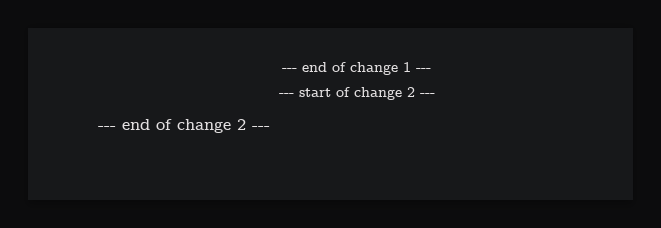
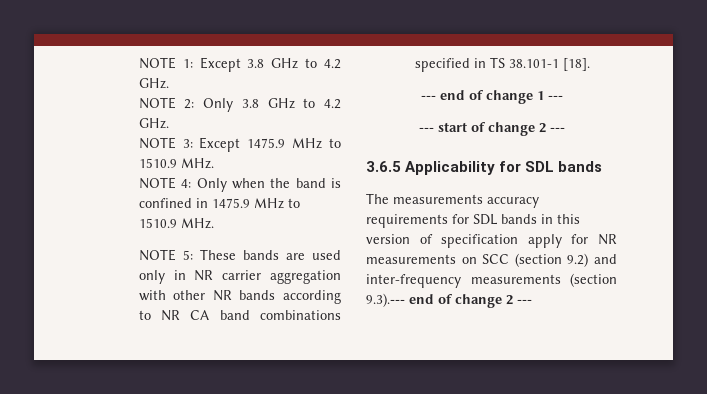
+ NOTE 1: Except 3.8 GHz to 4.2 GHz.
+ NOTE 2: Only 3.8 GHz to 4.2 GHz.
+ NOTE 3: Except 1475.9 MHz to 1510.9 MHz.
+ NOTE 4: Only when the band is confined in 1475.9 MHz to 1510.9 MHz.
+ NOTE 5: These bands are used only in NR carrier aggregation with other NR bands according to NR CA band combinations specified in TS 38.101-1 [18].
- --- end of change 2 ---
+ 3.6.5 Applicability for SDL bands
+ The measurements accuracy requirements for SDL bands in this version of specification apply for NR measurements on SCC (section 9.2) and inter-frequency measurements (section 9.3).--- end of change 2 ---

